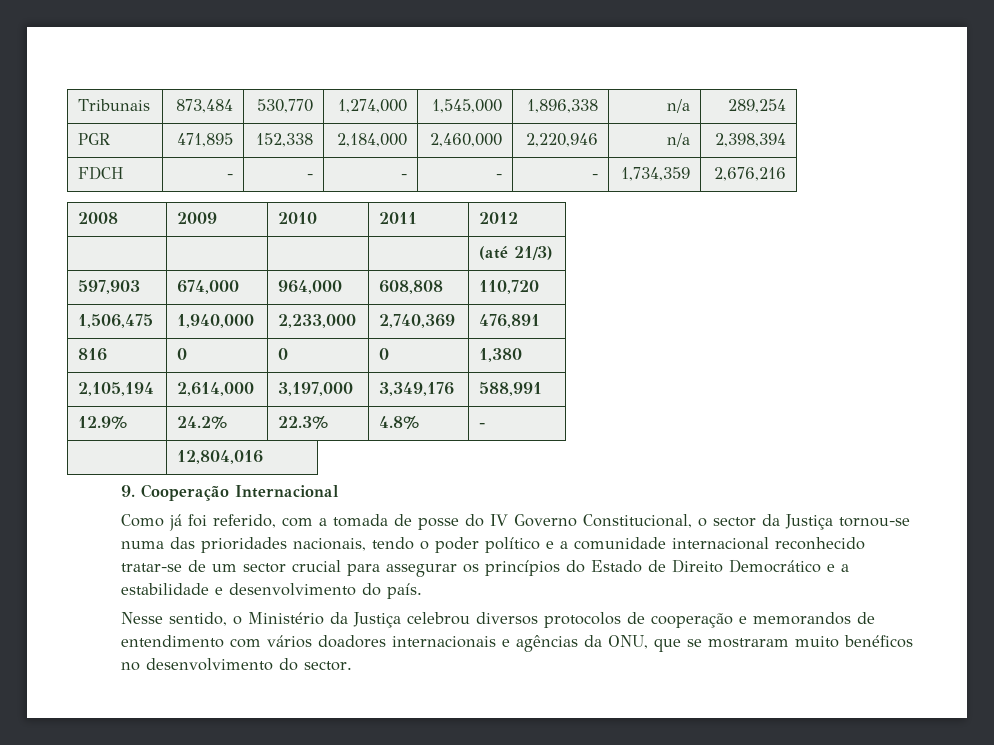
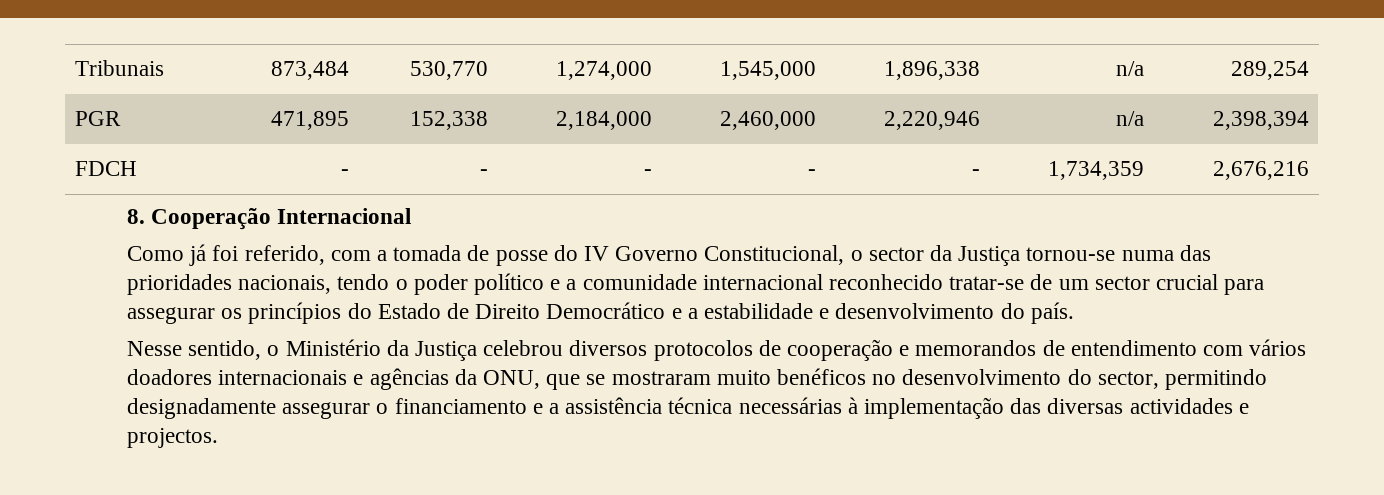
- 2008 | 2009 | 2010 | 2011 | 2012
- | | | | (até 21/3)
- 597,903 | 674,000 | 964,000 | 608,808 | 110,720
- 1,506,475 | 1,940,000 | 2,233,000 | 2,740,369 | 476,891
- 816 | 0 | 0 | 0 | 1,380
- 2,105,194 | 2,614,000 | 3,197,000 | 3,349,176 | 588,991
- 12.9% | 24.2% | 22.3% | 4.8% | -
- | 12,804,016
- 9. Cooperação Internacional
+ 8. Cooperação Internacional
- Nesse sentido, o Ministério da Justiça celebrou diversos protocolos de cooperação e memorandos de entendimento com vários doadores internacionais e agências da ONU, que se mostraram muito benéficos no desenvolvimento do sector.
+ Nesse sentido, o Ministério da Justiça celebrou diversos protocolos de cooperação e memorandos de entendimento com vários doadores internacionais e agências da ONU, que se mostraram muito benéficos no desenvolvimento do sector, permitindo designadamente assegurar o financiamento e a assistência técnica necessárias à implementação das diversas actividades e projectos.

